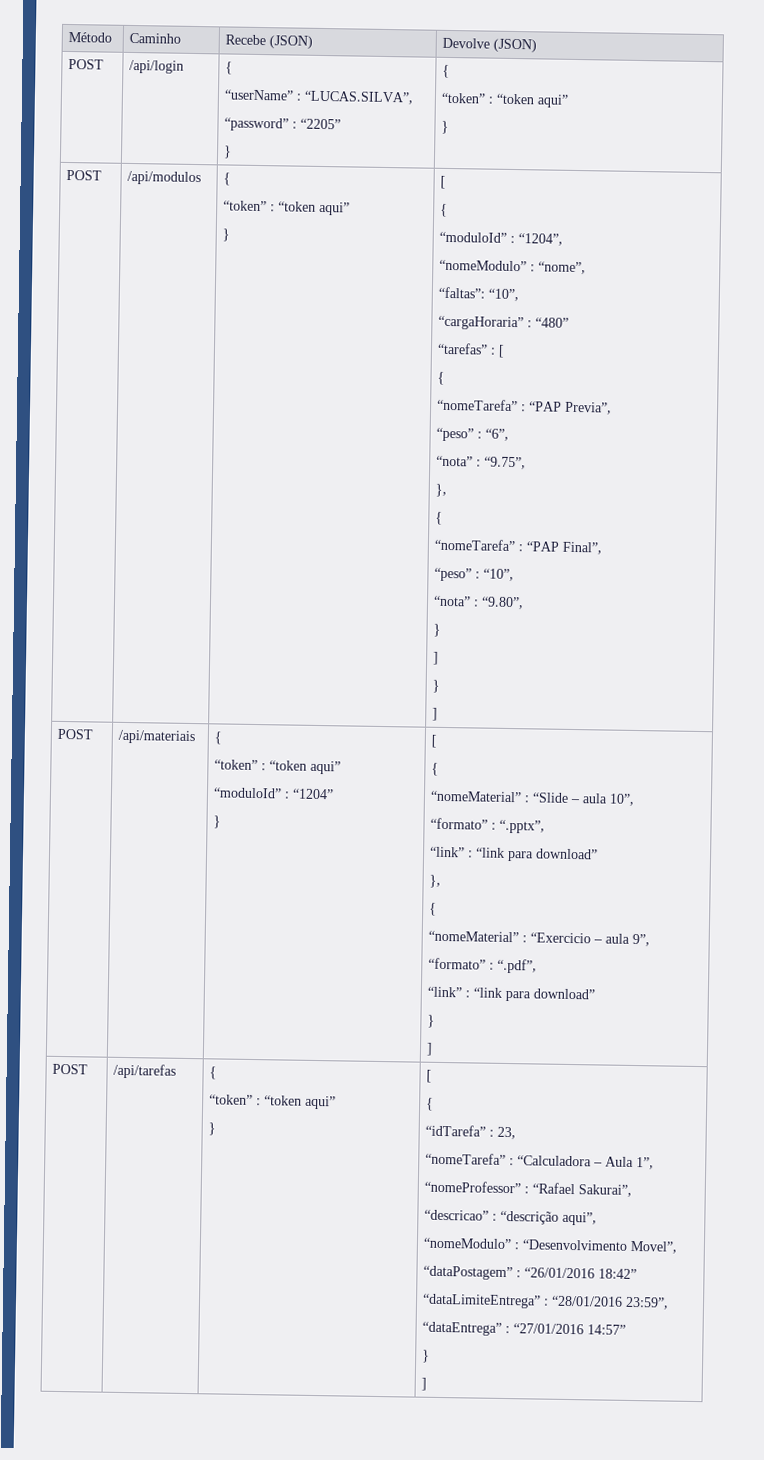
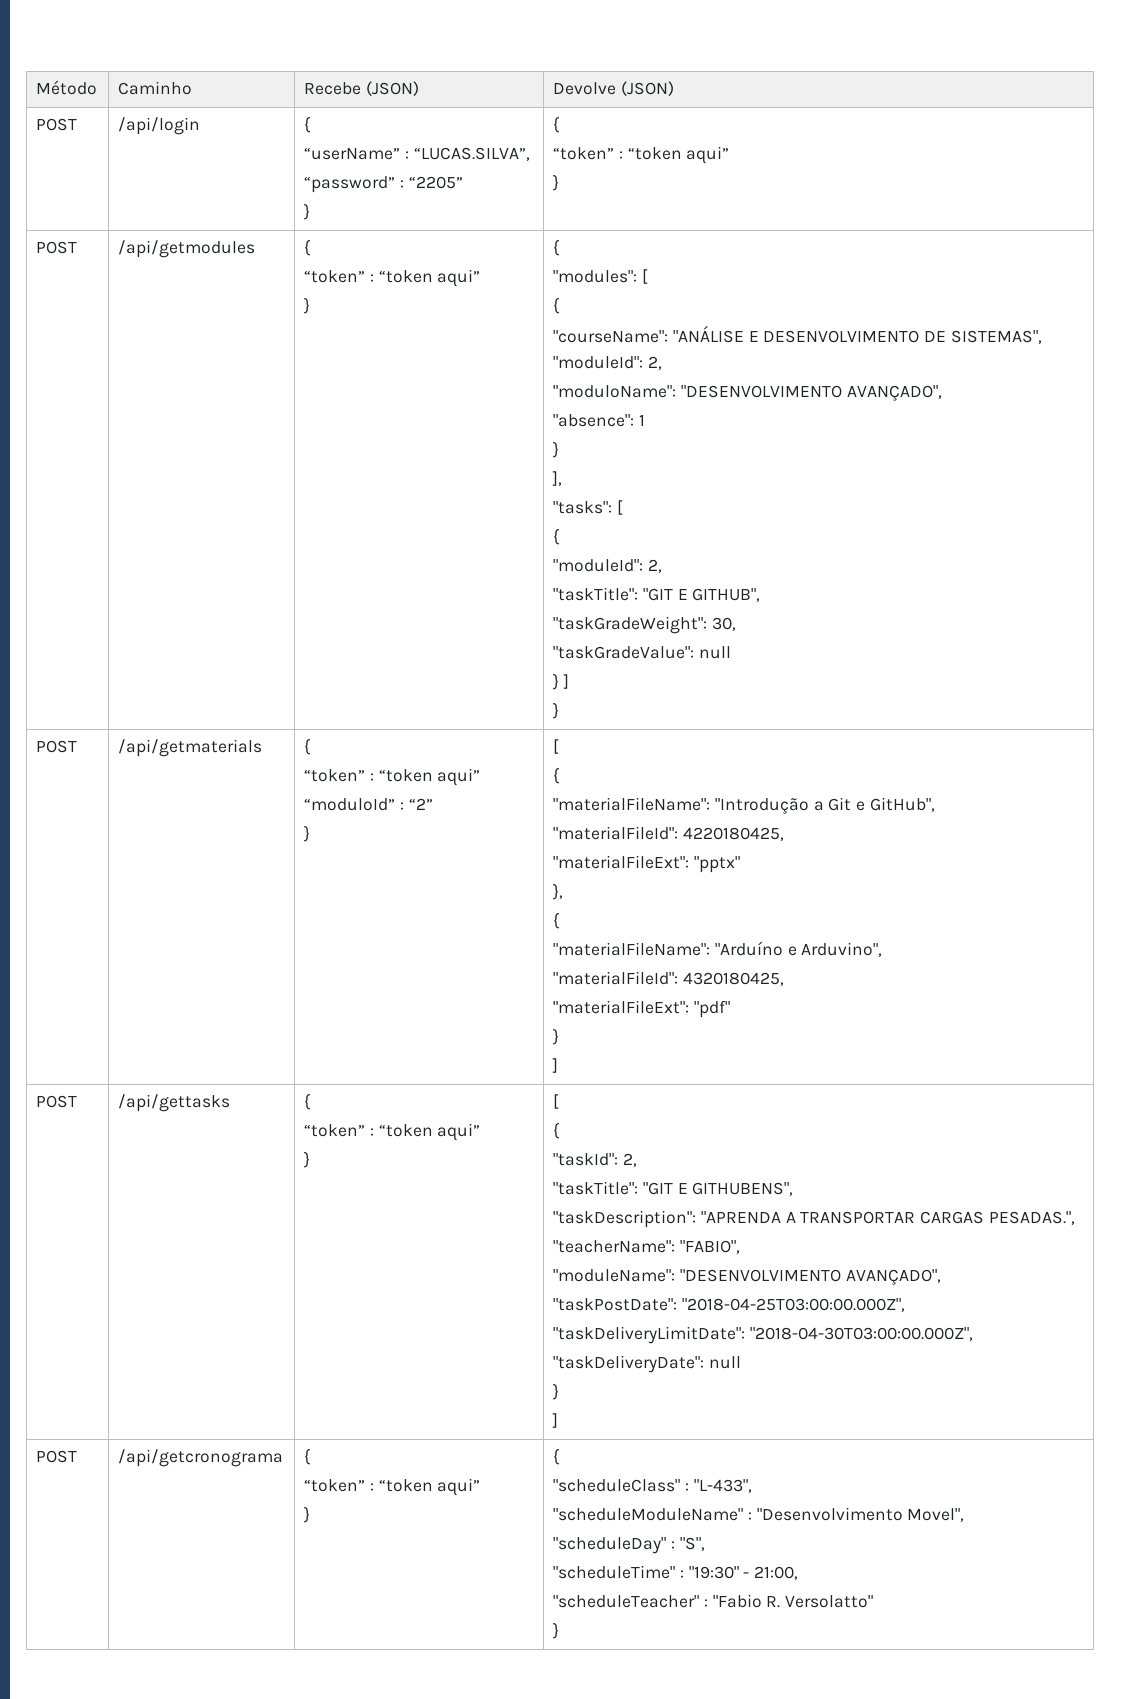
- /api/modulos | {
+ /api/getmodules | {
+ “token” : “token aqui”
+ } | {
+ "modules": [
+ {
+ "courseName": "ANÁLISE E DESENVOLVIMENTO DE SISTEMAS",
+ "moduleId": 2,
+ "moduloName": "DESENVOLVIMENTO AVANÇADO",
+ "absence": 1
+ }
+ ],
+ "tasks": [
+ {
+ "moduleId": 2,
+ "taskTitle": "GIT E GITHUB",
+ "taskGradeWeight": 30,
+ "taskGradeValue": null
+ } ]
+ }
+ POST | /api/getmaterials | {
+ “token” : “token aqui”
+ “moduloId” : “2”
+ } | [
+ {
+ "materialFileName": "Introdução a Git e GitHub",
+ "materialFileId": 4220180425,
+ "materialFileExt": "pptx"
+ },
+ {
+ "materialFileName": "Arduíno e Arduvino",
+ "materialFileId": 4320180425,
+ "materialFileExt": "pdf"
+ }
+ ]
+ POST | /api/gettasks | {
  “token” : “token aqui”
  } | [
  {
- “moduloId” : “1204”,
- “nomeModulo” : “nome”,
- “faltas”: “10”,
- “cargaHoraria” : “480”
- “tarefas” : [
- {
- “nomeTarefa” : “PAP Previa”,
- “peso” : “6”,
- “nota” : “9.75”,
- },
- {
- “nomeTarefa” : “PAP Final”,
- “peso” : “10”,
- “nota” : “9.80”,
+ "taskId": 2,
+ "taskTitle": "GIT E GITHUBENS",
+ "taskDescription": "APRENDA A TRANSPORTAR CARGAS PESADAS.",
+ "teacherName": "FABIO",
+ "moduleName": "DESENVOLVIMENTO AVANÇADO",
+ "taskPostDate": "2018-04-25T03:00:00.000Z",
+ "taskDeliveryLimitDate": "2018-04-30T03:00:00.000Z",
+ "taskDeliveryDate": null
  }
  ]
+ POST | /api/getcronograma | {
+ “token” : “token aqui”
+ } | {
+ "scheduleClass" : "L-433",
+ "scheduleModuleName" : "Desenvolvimento Movel",
+ "scheduleDay" : "S",
+ "scheduleTime" : "19:30" - 21:00,
+ "scheduleTeacher" : "Fabio R. Versolatto"
  }
- ]
- POST | /api/materiais | {
- “token” : “token aqui”
- “moduloId” : “1204”
- } | [
- {
- “nomeMaterial” : “Slide – aula 10”,
- “formato” : “.pptx”,
- “link” : “link para download”
- },
- {
- “nomeMaterial” : “Exercicio – aula 9”,
- “formato” : “.pdf”,
- “link” : “link para download”
- }
- ]
- POST | /api/tarefas | {
- “token” : “token aqui”
- } | [
- {
- “idTarefa” : 23,
- “nomeTarefa” : “Calculadora – Aula 1”,
- “nomeProfessor” : “Rafael Sakurai”,
- “descricao” : “descrição aqui”,
- “nomeModulo” : “Desenvolvimento Movel”,
- “dataPostagem” : “26/01/2016 18:42”
- “dataLimiteEntrega” : “28/01/2016 23:59”,
- “dataEntrega” : “27/01/2016 14:57”
- }
- ]

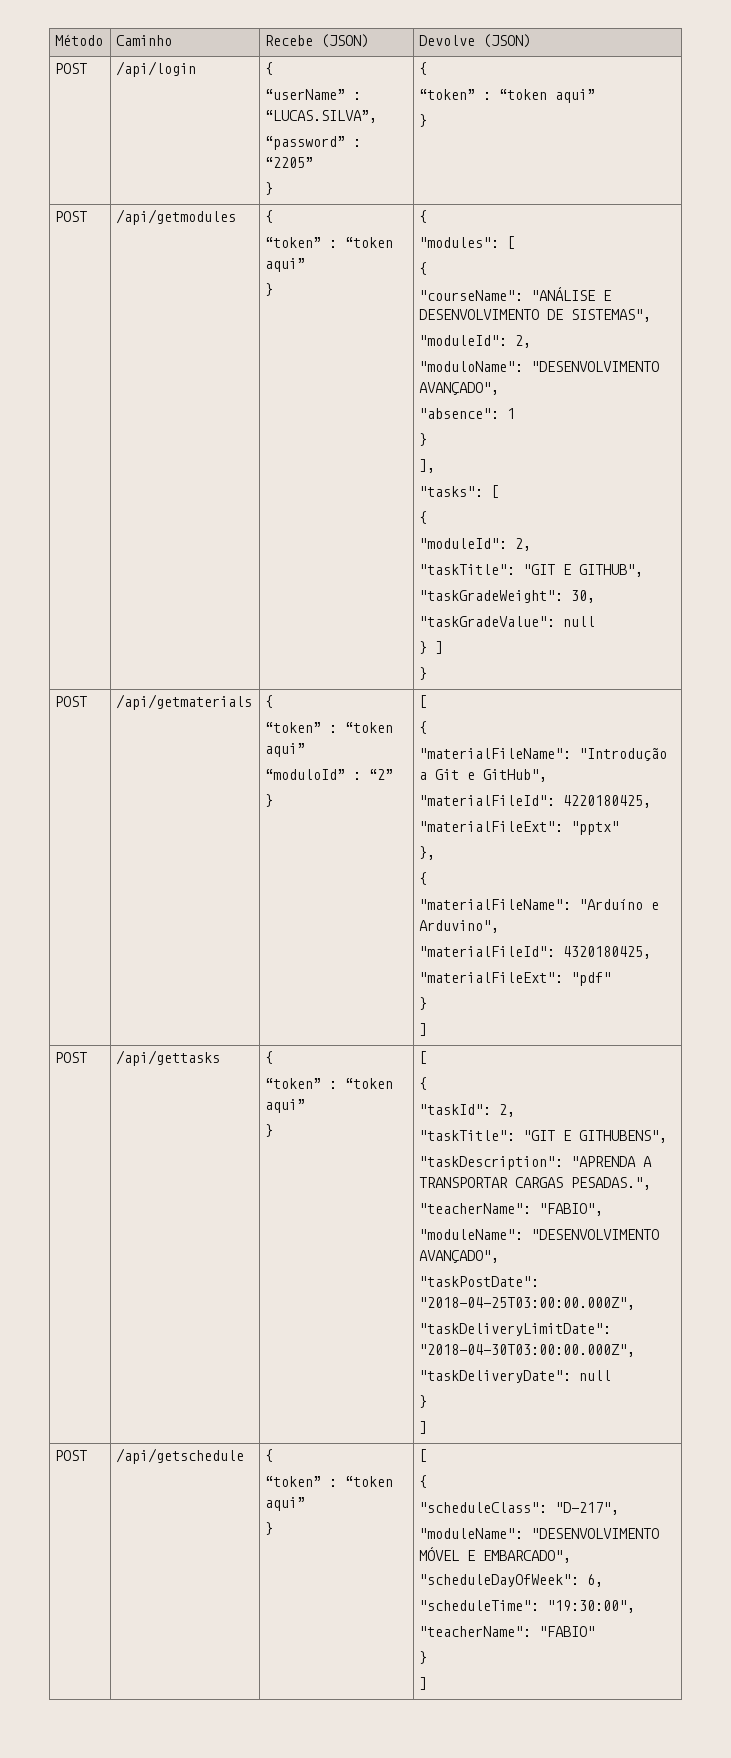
- POST | /api/getcronograma | {
+ POST | /api/getschedule | {
  “token” : “token aqui”
- } | {
- "scheduleClass" : "L-433",
- "scheduleModuleName" : "Desenvolvimento Movel",
- "scheduleDay" : "S",
- "scheduleTime" : "19:30" - 21:00,
- "scheduleTeacher" : "Fabio R. Versolatto"
+ } | [
+ {
+ "scheduleClass": "D-217",
+ "moduleName": "DESENVOLVIMENTO MÓVEL E EMBARCADO",
+ "scheduleDayOfWeek": 6,
+ "scheduleTime": "19:30:00",
+ "teacherName": "FABIO"
  }
+ ]

